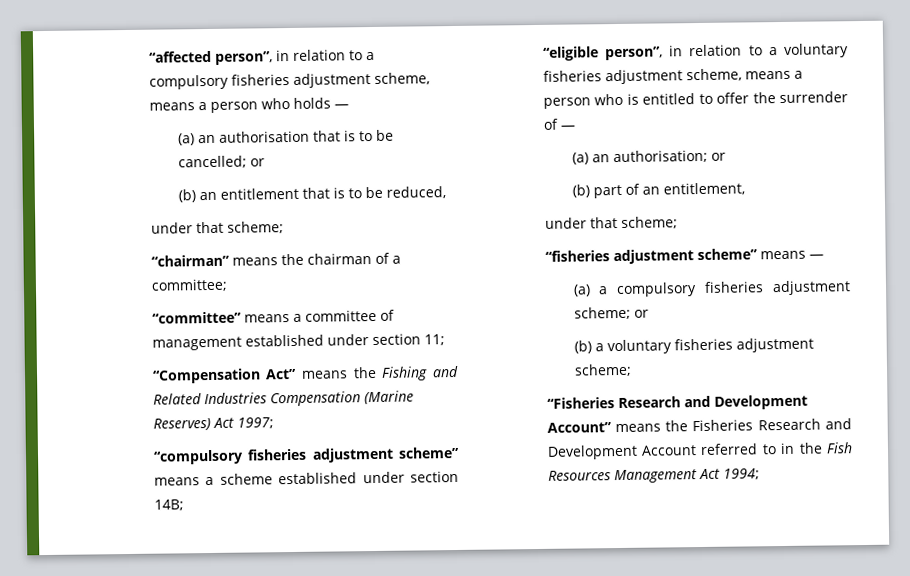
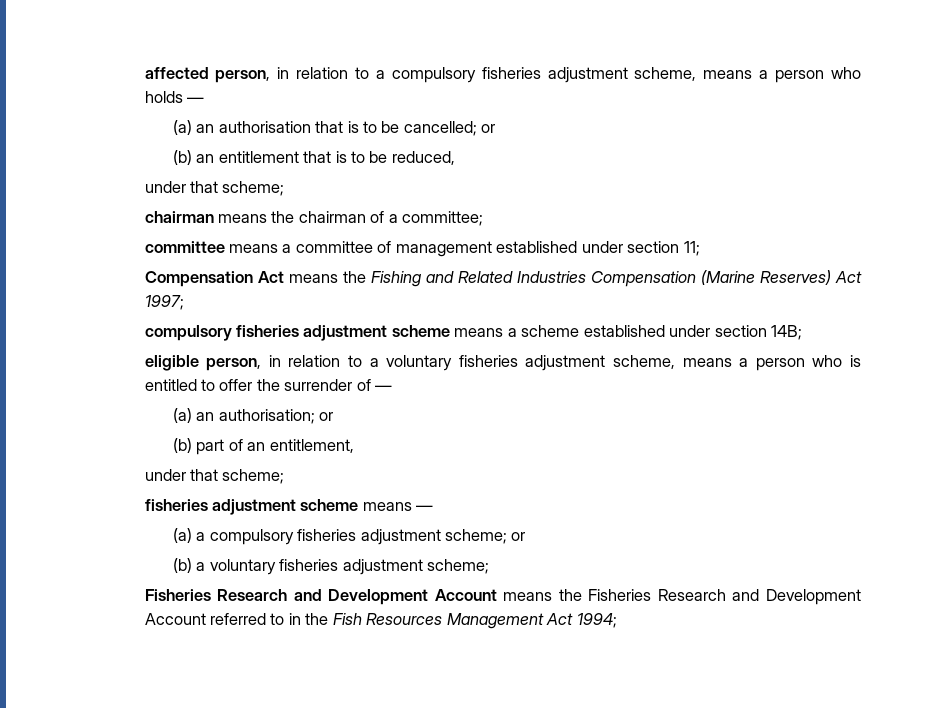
- “affected person”, in relation to a compulsory fisheries adjustment scheme, means a person who holds —
+ affected person, in relation to a compulsory fisheries adjustment scheme, means a person who holds —
- “chairman” means the chairman of a committee;
+ chairman means the chairman of a committee;
- “committee” means a committee of management established under section 11;
+ committee means a committee of management established under section 11;
- “Compensation Act” means the Fishing and Related Industries Compensation (Marine Reserves) Act 1997;
+ Compensation Act means the Fishing and Related Industries Compensation (Marine Reserves) Act 1997;
- “compulsory fisheries adjustment scheme” means a scheme established under section 14B;
+ compulsory fisheries adjustment scheme means a scheme established under section 14B;
- “eligible person”, in relation to a voluntary fisheries adjustment scheme, means a person who is entitled to offer the surrender of —
+ eligible person, in relation to a voluntary fisheries adjustment scheme, means a person who is entitled to offer the surrender of —
- “fisheries adjustment scheme” means —
+ fisheries adjustment scheme means —
- “Fisheries Research and Development Account” means the Fisheries Research and Development Account referred to in the Fish Resources Management Act 1994;
+ Fisheries Research and Development Account means the Fisheries Research and Development Account referred to in the Fish Resources Management Act 1994;

